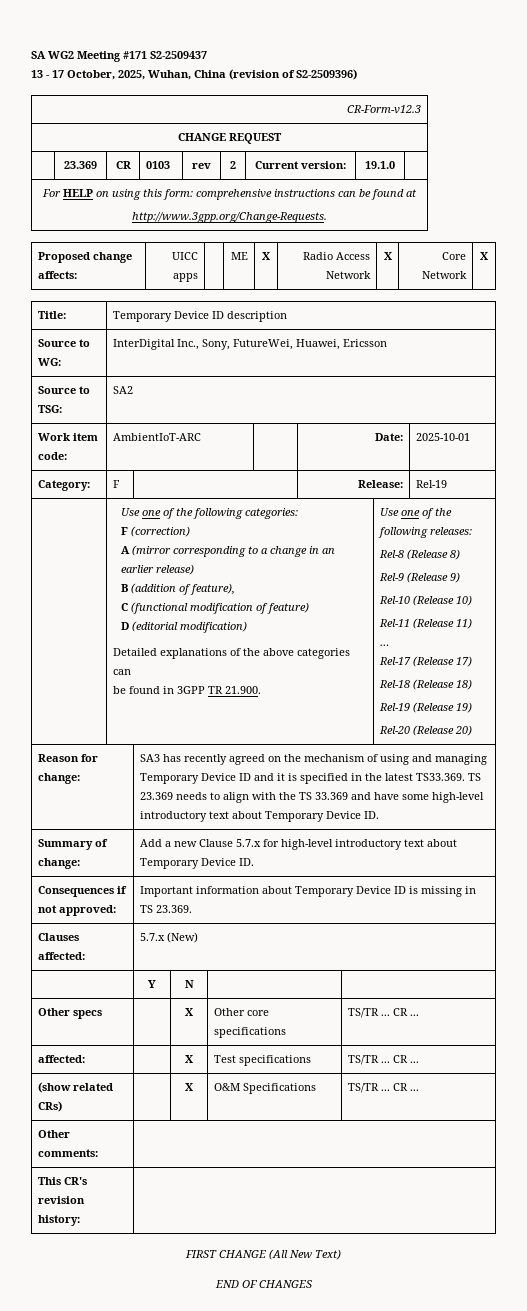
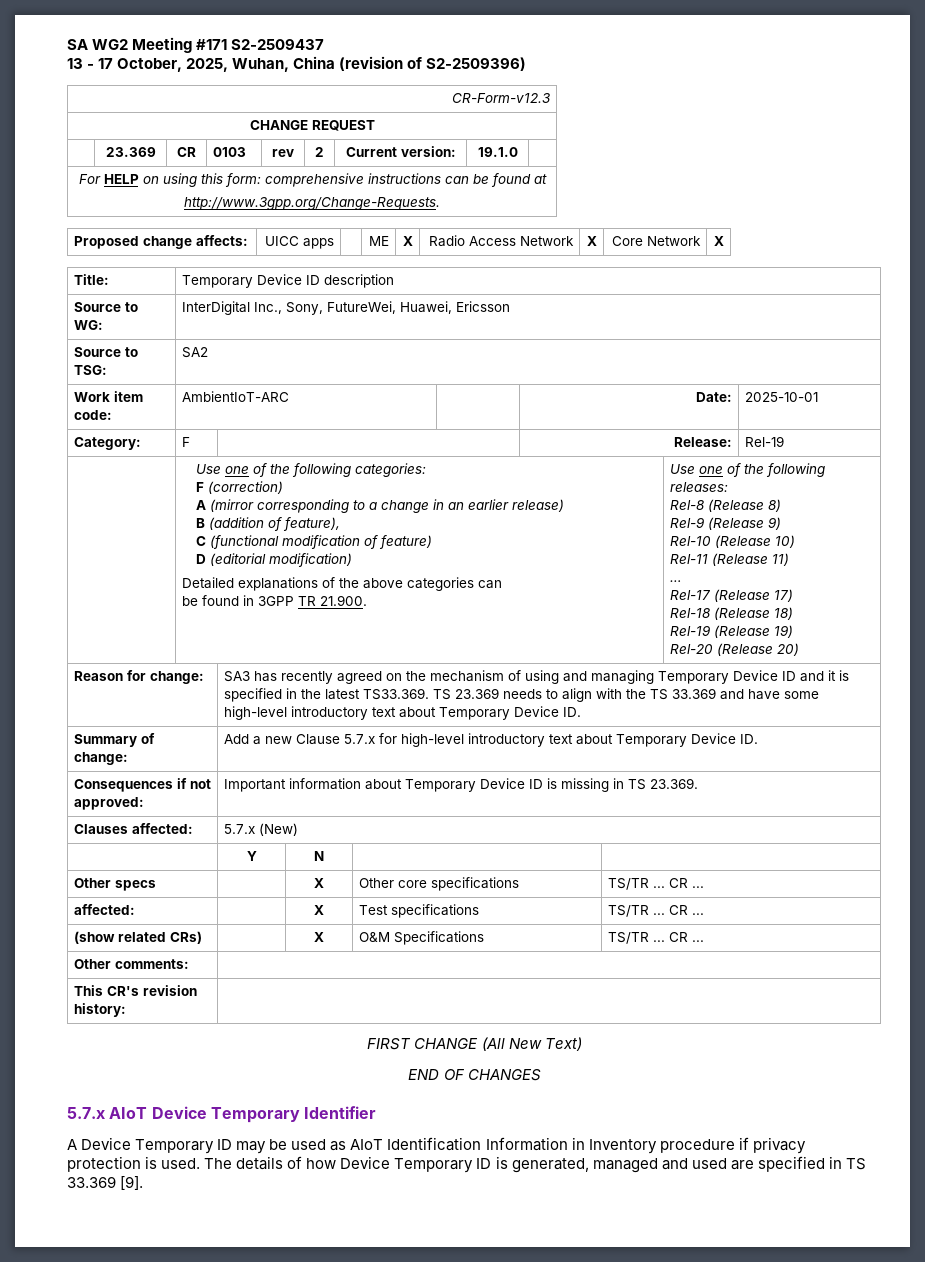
+ 5.7.x AIoT Device Temporary Identifier
+ A Device Temporary ID may be used as AIoT Identification Information in Inventory procedure if privacy protection is used. The details of how Device Temporary ID is generated, managed and used are specified in TS 33.369 [9].

